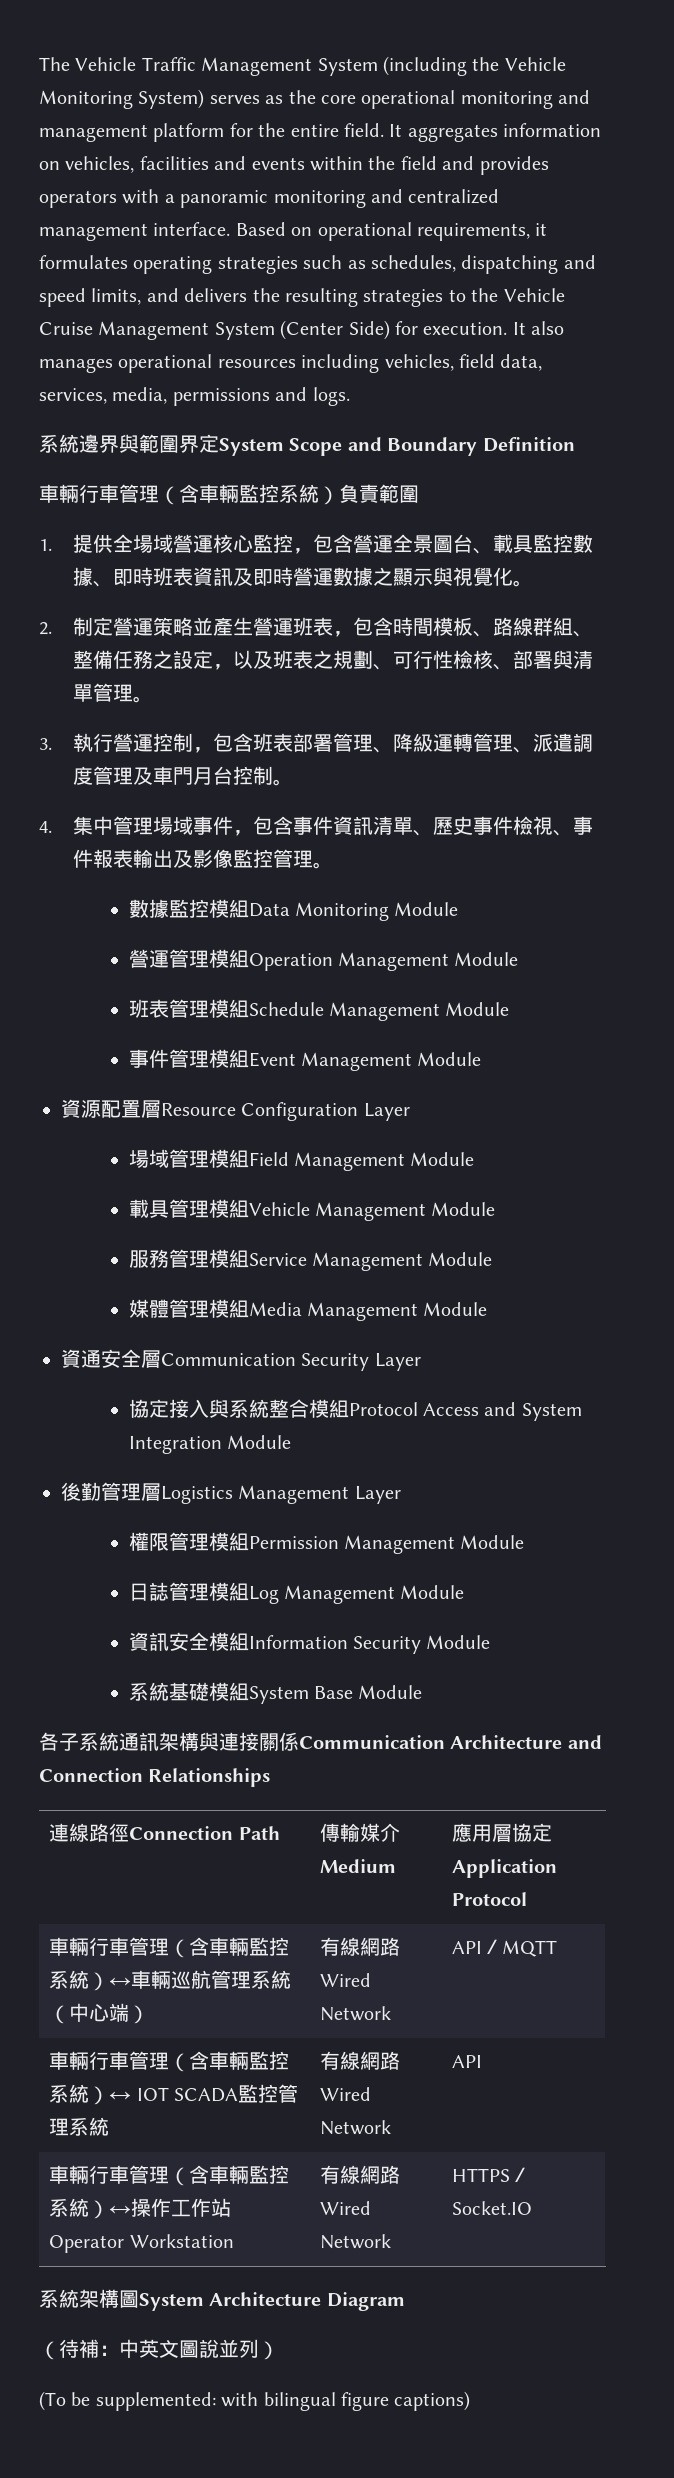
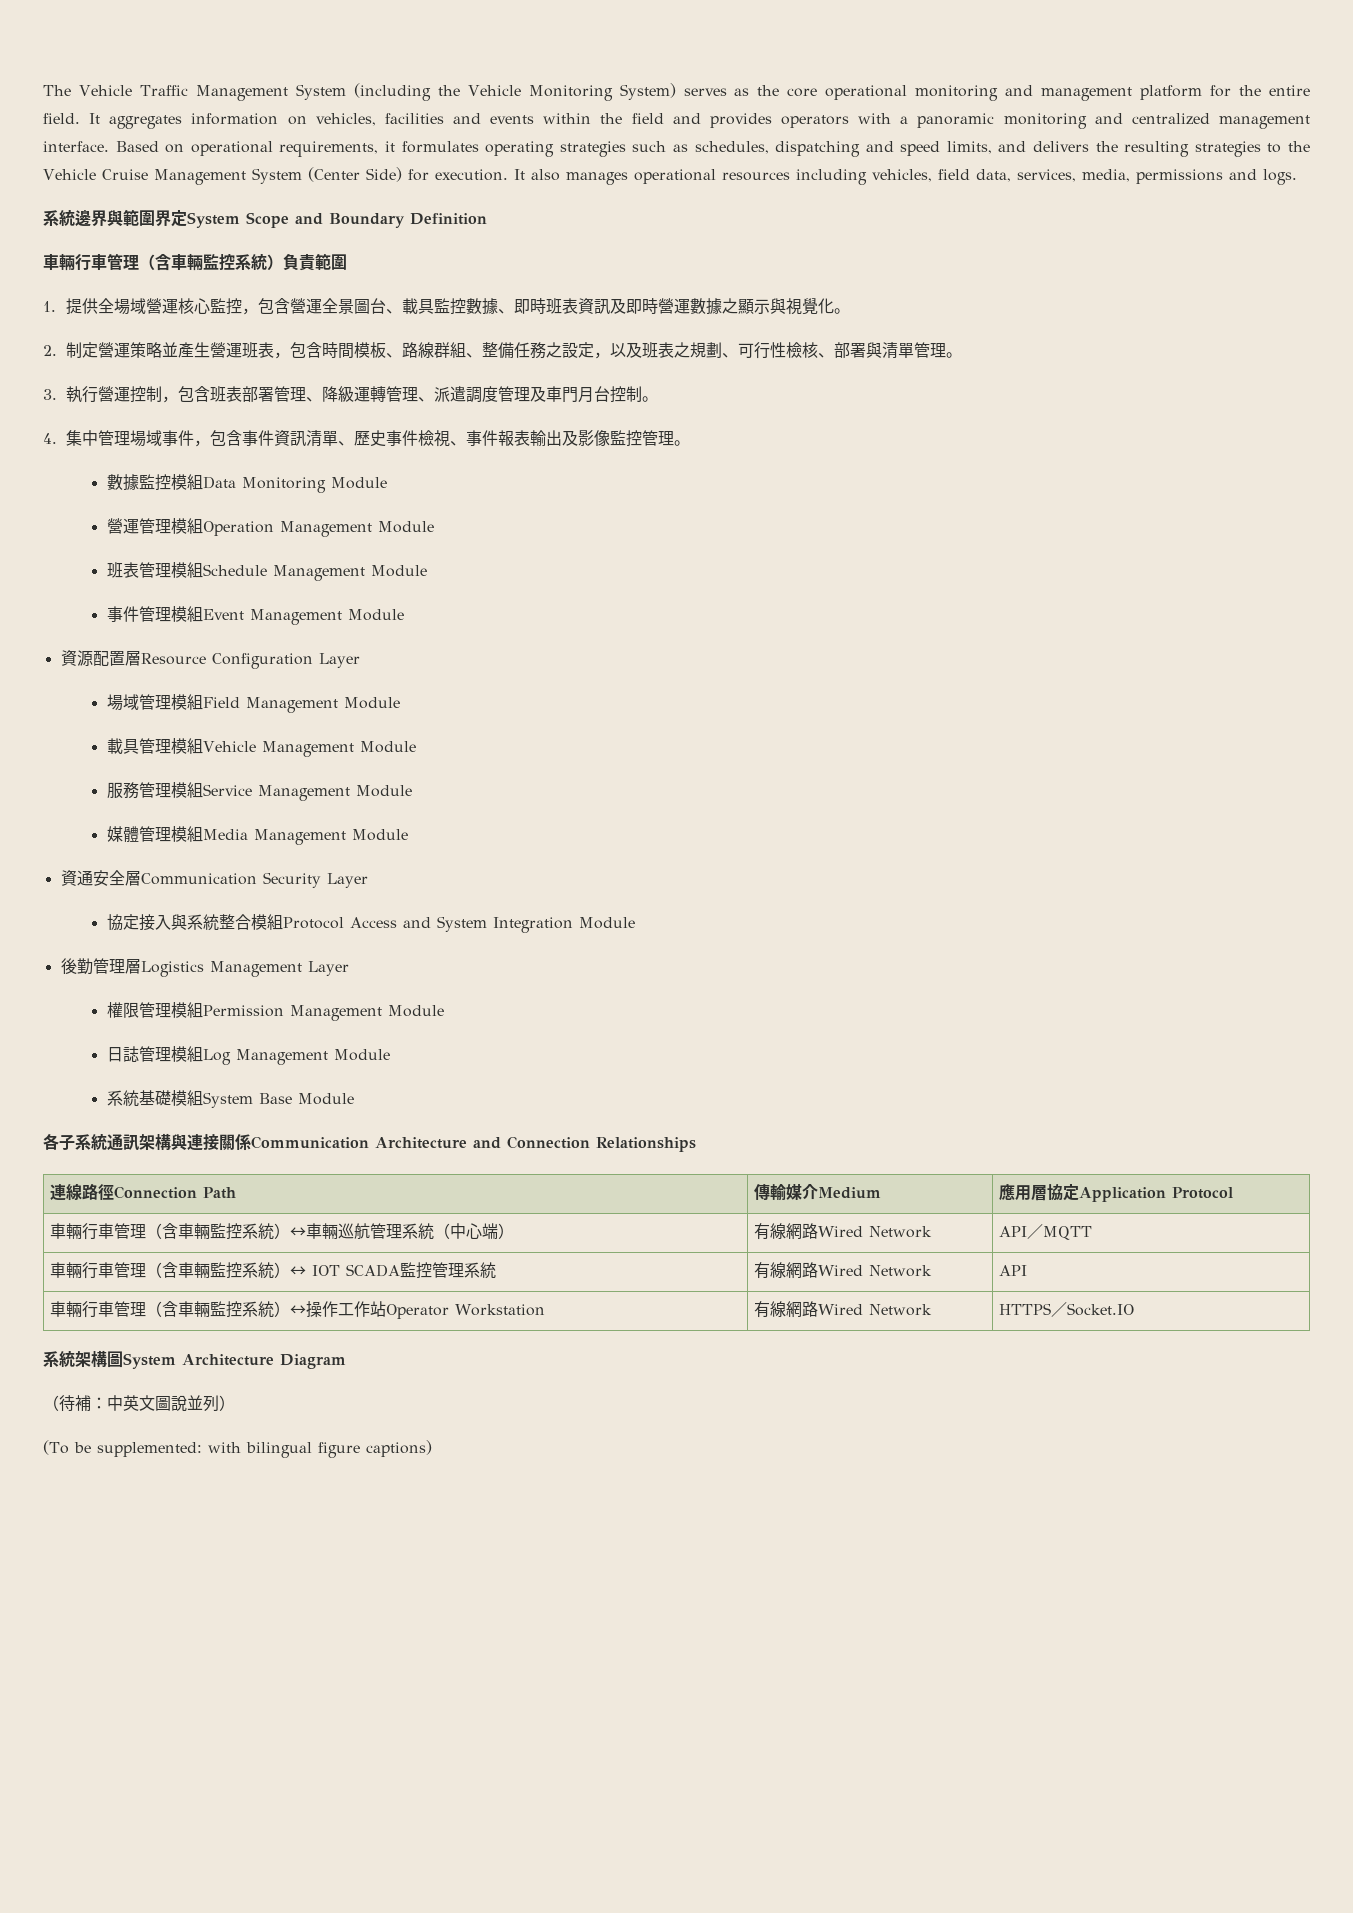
- 資訊安全模組Information Security Module

